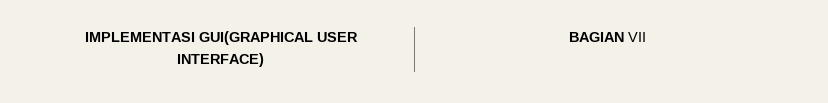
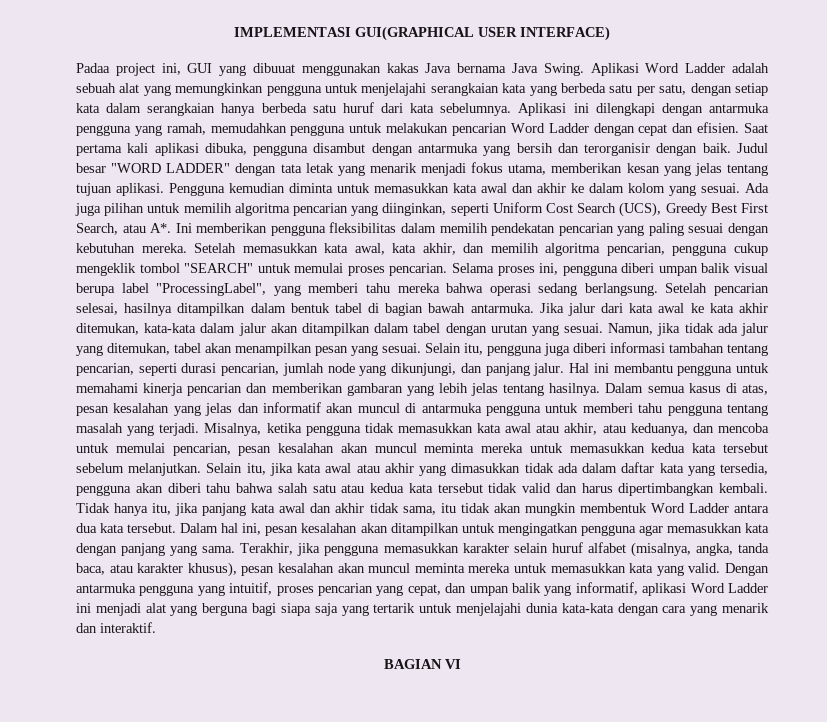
+ Padaa project ini, GUI yang dibuuat menggunakan kakas Java bernama Java Swing. Aplikasi Word Ladder adalah sebuah alat yang memungkinkan pengguna untuk menjelajahi serangkaian kata yang berbeda satu per satu, dengan setiap kata dalam serangkaian hanya berbeda satu huruf dari kata sebelumnya. Aplikasi ini dilengkapi dengan antarmuka pengguna yang ramah, memudahkan pengguna untuk melakukan pencarian Word Ladder dengan cepat dan efisien. Saat pertama kali aplikasi dibuka, pengguna disambut dengan antarmuka yang bersih dan terorganisir dengan baik. Judul besar "WORD LADDER" dengan tata letak yang menarik menjadi fokus utama, memberikan kesan yang jelas tentang tujuan aplikasi. Pengguna kemudian diminta untuk memasukkan kata awal dan akhir ke dalam kolom yang sesuai. Ada juga pilihan untuk memilih algoritma pencarian yang diinginkan, seperti Uniform Cost Search (UCS), Greedy Best First Search, atau A*. Ini memberikan pengguna fleksibilitas dalam memilih pendekatan pencarian yang paling sesuai dengan kebutuhan mereka. Setelah memasukkan kata awal, kata akhir, dan memilih algoritma pencarian, pengguna cukup mengeklik tombol "SEARCH" untuk memulai proses pencarian. Selama proses ini, pengguna diberi umpan balik visual berupa label "ProcessingLabel", yang memberi tahu mereka bahwa operasi sedang berlangsung. Setelah pencarian selesai, hasilnya ditampilkan dalam bentuk tabel di bagian bawah antarmuka. Jika jalur dari kata awal ke kata akhir ditemukan, kata-kata dalam jalur akan ditampilkan dalam tabel dengan urutan yang sesuai. Namun, jika tidak ada jalur yang ditemukan, tabel akan menampilkan pesan yang sesuai. Selain itu, pengguna juga diberi informasi tambahan tentang pencarian, seperti durasi pencarian, jumlah node yang dikunjungi, dan panjang jalur. Hal ini membantu pengguna untuk memahami kinerja pencarian dan memberikan gambaran yang lebih jelas tentang hasilnya. Dalam semua kasus di atas, pesan kesalahan yang jelas dan informatif akan muncul di antarmuka pengguna untuk memberi tahu pengguna tentang masalah yang terjadi. Misalnya, ketika pengguna tidak memasukkan kata awal atau akhir, atau keduanya, dan mencoba untuk memulai pencarian, pesan kesalahan akan muncul meminta mereka untuk memasukkan kedua kata tersebut sebelum melanjutkan. Selain itu, jika kata awal atau akhir yang dimasukkan tidak ada dalam daftar kata yang tersedia, pengguna akan diberi tahu bahwa salah satu atau kedua kata tersebut tidak valid dan harus dipertimbangkan kembali. Tidak hanya itu, jika panjang kata awal dan akhir tidak sama, itu tidak akan mungkin membentuk Word Ladder antara dua kata tersebut. Dalam hal ini, pesan kesalahan akan ditampilkan untuk mengingatkan pengguna agar memasukkan kata dengan panjang yang sama. Terakhir, jika pengguna memasukkan karakter selain huruf alfabet (misalnya, angka, tanda baca, atau karakter khusus), pesan kesalahan akan muncul meminta mereka untuk memasukkan kata yang valid. Dengan antarmuka pengguna yang intuitif, proses pencarian yang cepat, dan umpan balik yang informatif, aplikasi Word Ladder ini menjadi alat yang berguna bagi siapa saja yang tertarik untuk menjelajahi dunia kata-kata dengan cara yang menarik dan interaktif.
- BAGIAN VII
+ BAGIAN VI

